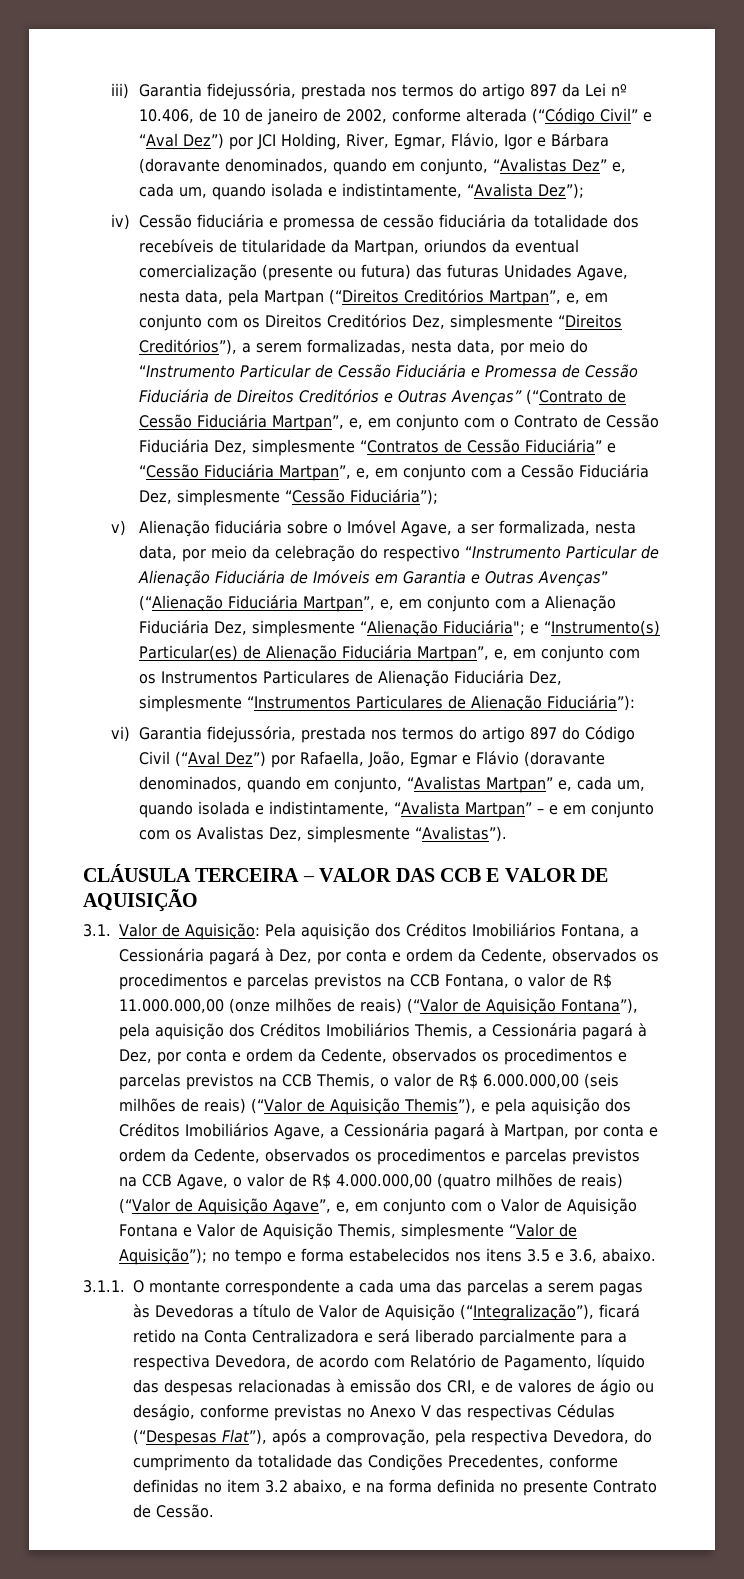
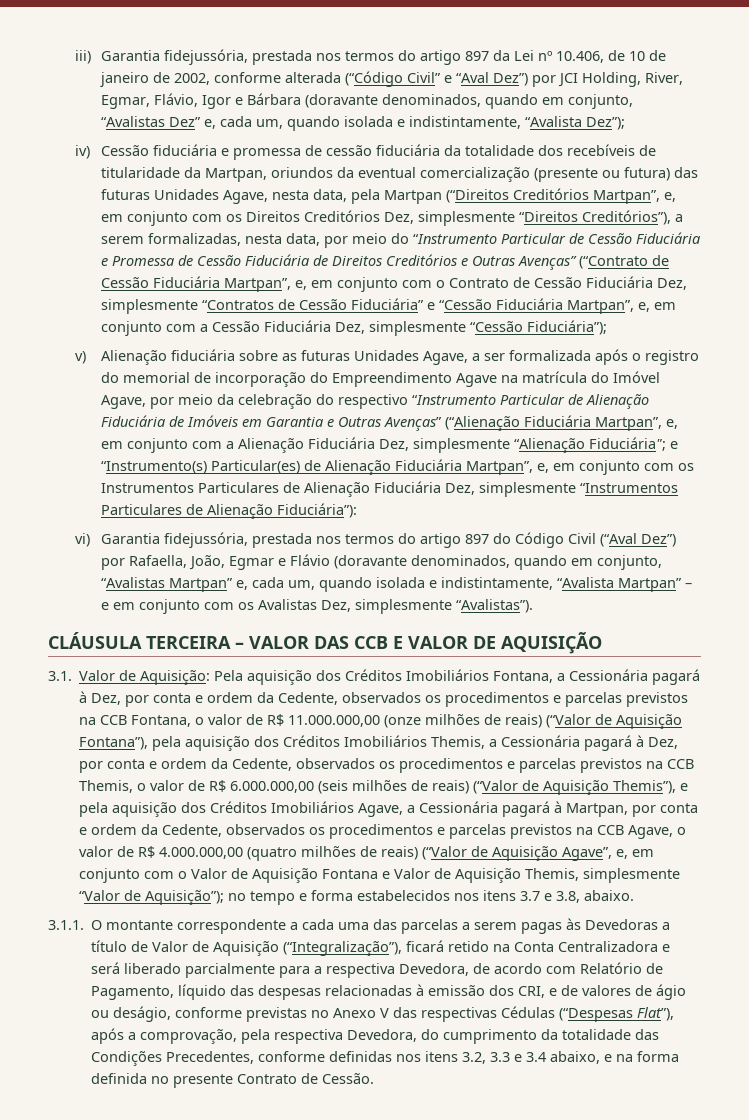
- v) Alienação fiduciária sobre o Imóvel Agave, a ser formalizada, nesta data, por meio da celebração do respectivo “Instrumento Particular de Alienação Fiduciária de Imóveis em Garantia e Outras Avenças” (“Alienação Fiduciária Martpan”, e, em conjunto com a Alienação Fiduciária Dez, simplesmente “Alienação Fiduciária"; e “Instrumento(s) Particular(es) de Alienação Fiduciária Martpan”, e, em conjunto com os Instrumentos Particulares de Alienação Fiduciária Dez, simplesmente “Instrumentos Particulares de Alienação Fiduciária”):
+ v) Alienação fiduciária sobre as futuras Unidades Agave, a ser formalizada após o registro do memorial de incorporação do Empreendimento Agave na matrícula do Imóvel Agave, por meio da celebração do respectivo “Instrumento Particular de Alienação Fiduciária de Imóveis em Garantia e Outras Avenças” (“Alienação Fiduciária Martpan”, e, em conjunto com a Alienação Fiduciária Dez, simplesmente “Alienação Fiduciária"; e “Instrumento(s) Particular(es) de Alienação Fiduciária Martpan”, e, em conjunto com os Instrumentos Particulares de Alienação Fiduciária Dez, simplesmente “Instrumentos Particulares de Alienação Fiduciária”):
- no tempo e forma estabelecidos nos itens 3.5 e 3.6, abaixo.
+ no tempo e forma estabelecidos nos itens 3.7 e 3.8, abaixo.
- 3.1.1. O montante correspondente a cada uma das parcelas a serem pagas às Devedoras a título de Valor de Aquisição (“Integralização”), ficará retido na Conta Centralizadora e será liberado parcialmente para a respectiva Devedora, de acordo com Relatório de Pagamento, líquido das despesas relacionadas à emissão dos CRI, e de valores de ágio ou deságio, conforme previstas no Anexo V das respectivas Cédulas (“Despesas Flat”), após a comprovação, pela respectiva Devedora, do cumprimento da totalidade das Condições Precedentes, conforme definidas no item 3.2 abaixo, e na forma definida no presente Contrato de Cessão.
+ 3.1.1. O montante correspondente a cada uma das parcelas a serem pagas às Devedoras a título de Valor de Aquisição (“Integralização”), ficará retido na Conta Centralizadora e será liberado parcialmente para a respectiva Devedora, de acordo com Relatório de Pagamento, líquido das despesas relacionadas à emissão dos CRI, e de valores de ágio ou deságio, conforme previstas no Anexo V das respectivas Cédulas (“Despesas Flat”), após a comprovação, pela respectiva Devedora, do cumprimento da totalidade das Condições Precedentes, conforme definidas nos itens 3.2, 3.3 e 3.4 abaixo, e na forma definida no presente Contrato de Cessão.

